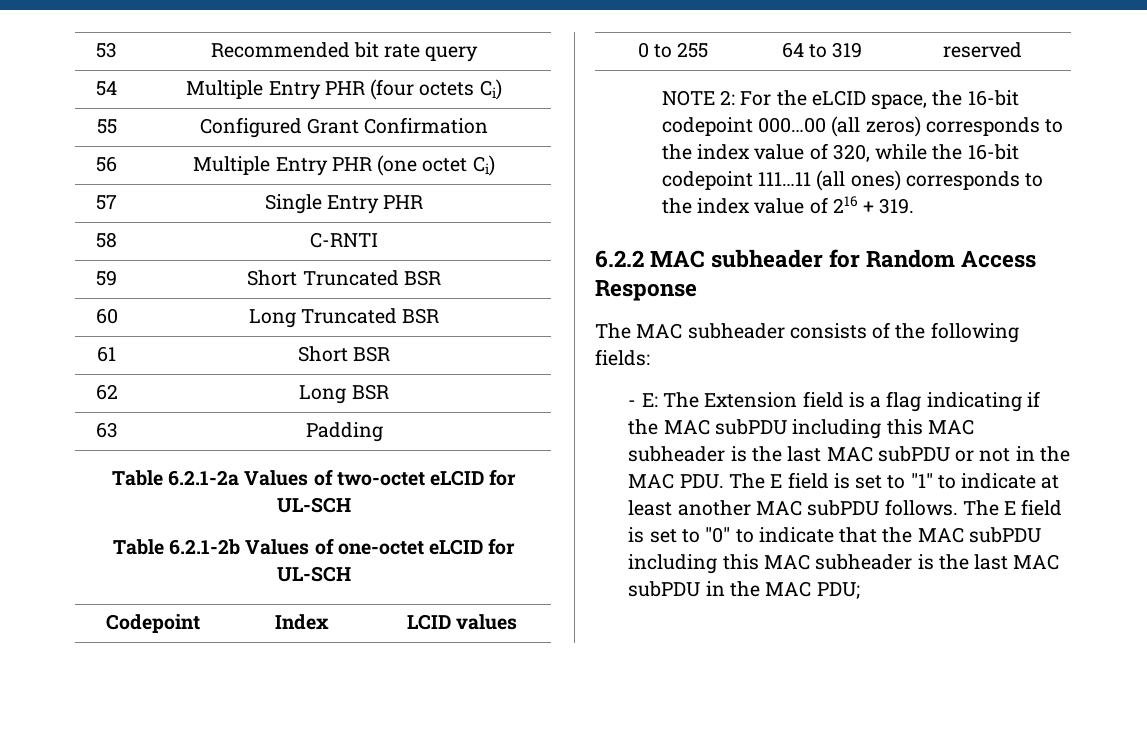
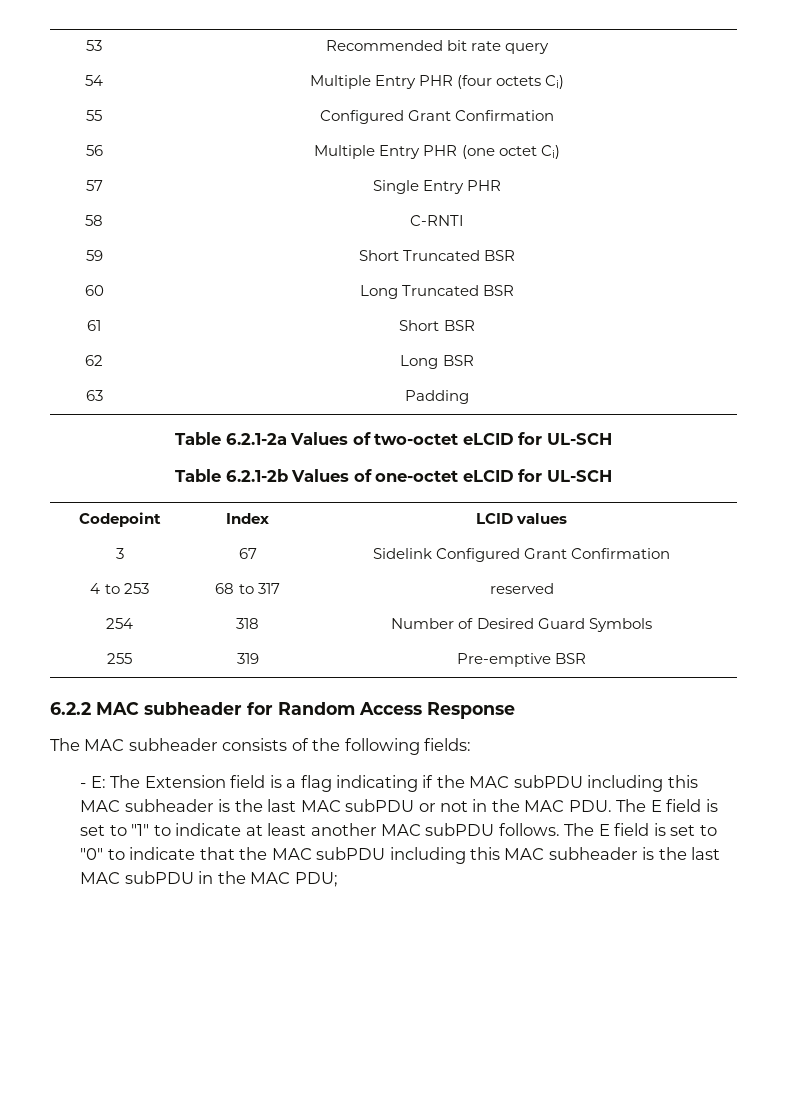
- 0 to 255 | 64 to 319 | reserved
- NOTE 2: For the eLCID space, the 16-bit codepoint 000…00 (all zeros) corresponds to the index value of 320, while the 16-bit codepoint 111…11 (all ones) corresponds to the index value of 216 + 319.
+ 3 | 67 | Sidelink Configured Grant Confirmation
+ 4 to 253 | 68 to 317 | reserved
+ 254 | 318 | Number of Desired Guard Symbols
+ 255 | 319 | Pre-emptive BSR

